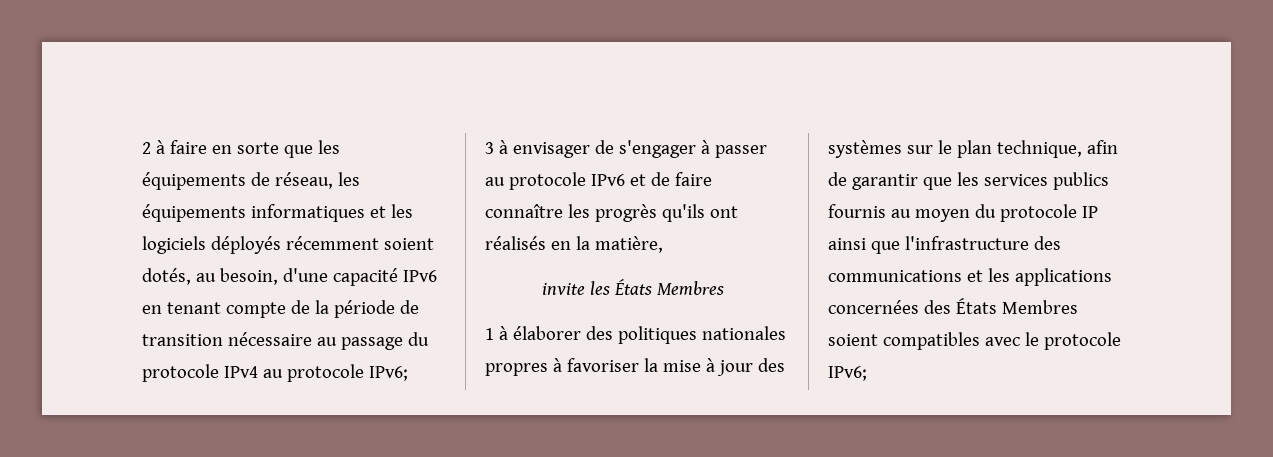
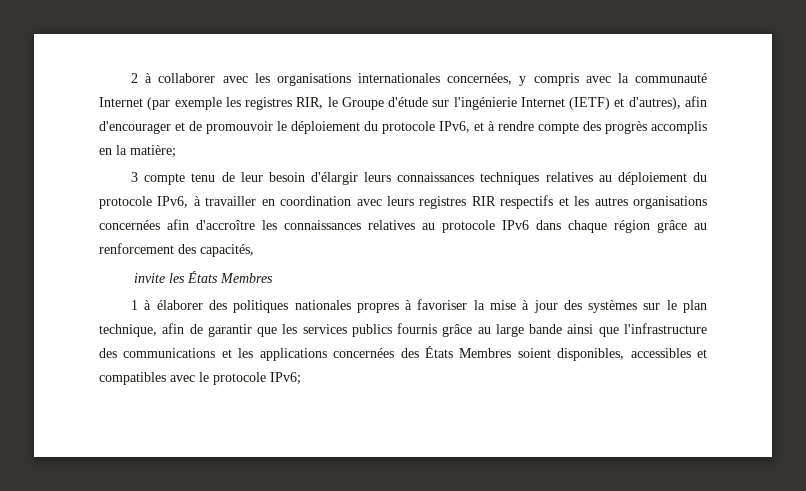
- 2 à faire en sorte que les équipements de réseau, les équipements informatiques et les logiciels déployés récemment soient dotés, au besoin, d'une capacité IPv6 en tenant compte de la période de transition nécessaire au passage du protocole IPv4 au protocole IPv6;
- 3 à envisager de s'engager à passer au protocole IPv6 et de faire connaître les progrès qu'ils ont réalisés en la matière,
+ 2 à collaborer avec les organisations internationales concernées, y compris avec la communauté Internet (par exemple les registres RIR, le Groupe d'étude sur l'ingénierie Internet (IETF) et d'autres), afin d'encourager et de promouvoir le déploiement du protocole IPv6, et à rendre compte des progrès accomplis en la matière;
+ 3 compte tenu de leur besoin d'élargir leurs connaissances techniques relatives au déploiement du protocole IPv6, à travailler en coordination avec leurs registres RIR respectifs et les autres organisations concernées afin d'accroître les connaissances relatives au protocole IPv6 dans chaque région grâce au renforcement des capacités,
- 1 à élaborer des politiques nationales propres à favoriser la mise à jour des systèmes sur le plan technique, afin de garantir que les services publics fournis au moyen du protocole IP ainsi que l'infrastructure des communications et les applications concernées des États Membres soient compatibles avec le protocole IPv6;
+ 1 à élaborer des politiques nationales propres à favoriser la mise à jour des systèmes sur le plan technique, afin de garantir que les services publics fournis grâce au large bande ainsi que l'infrastructure des communications et les applications concernées des États Membres soient disponibles, accessibles et compatibles avec le protocole IPv6;

